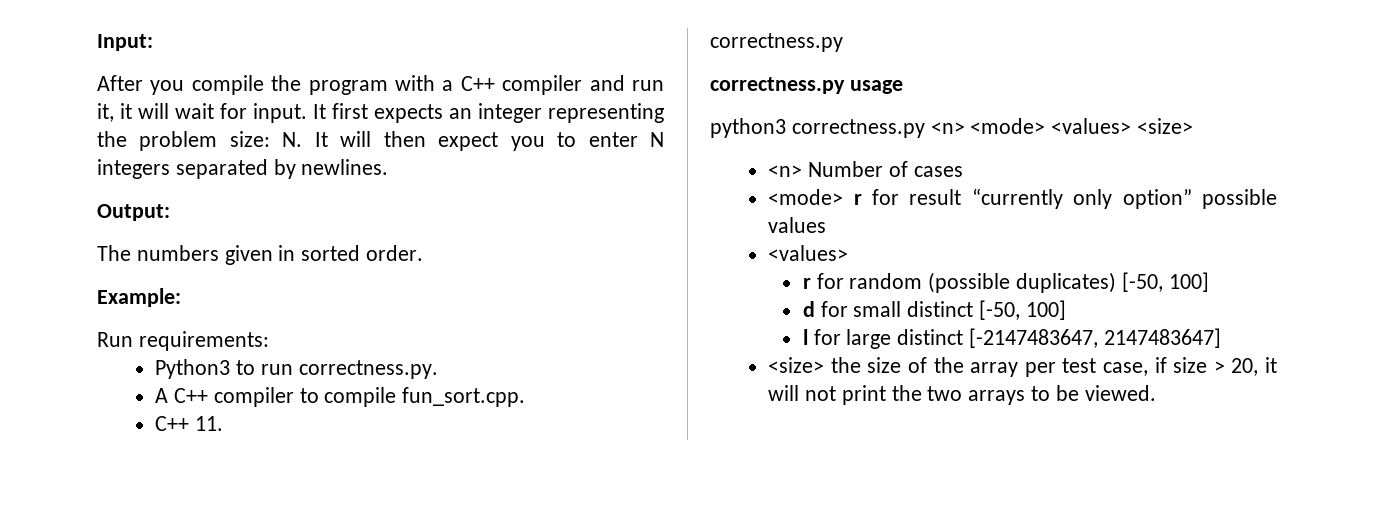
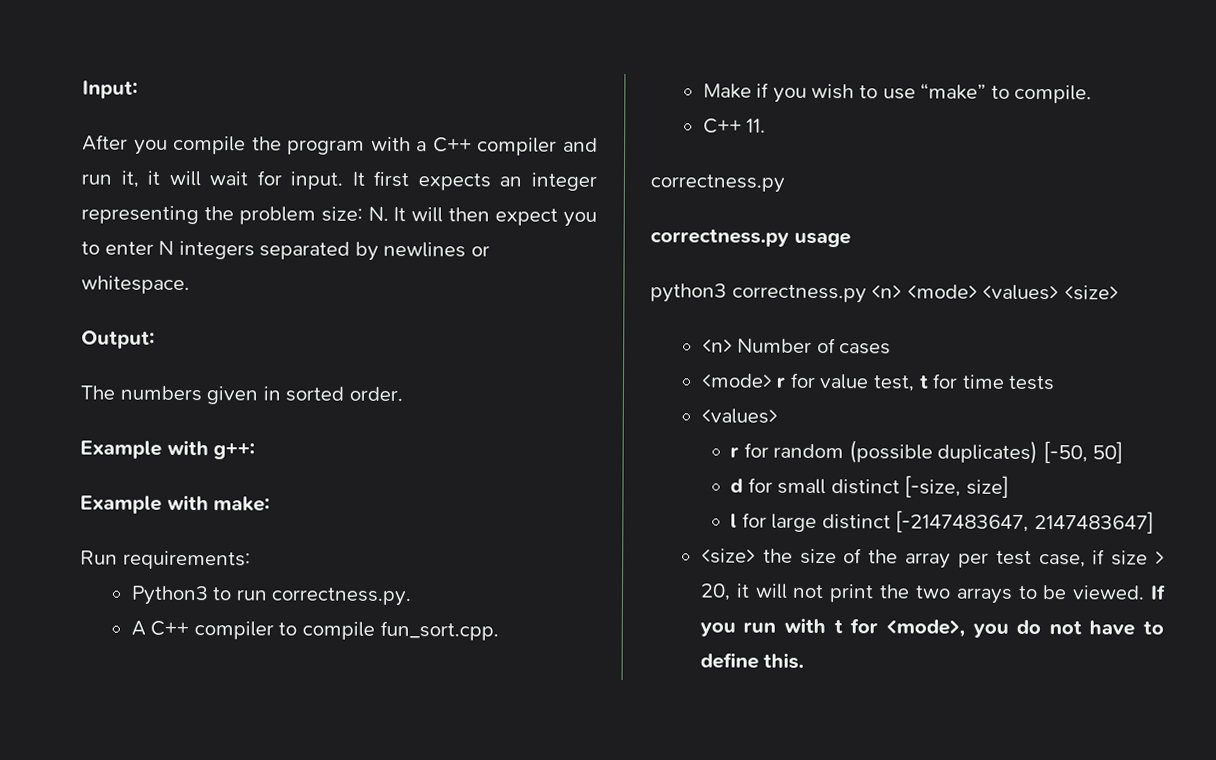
- It first expects an integer representing the problem size: N. It will then expect you to enter N integers separated by newlines.
+ It first expects an integer representing the problem size: N. It will then expect you to enter N integers separated by newlines or whitespace.
- Example:
+ Example with g++:
+ Example with make:
+ Make if you wish to use “make” to compile.
- <mode> r for result “currently only option” possible values
+ <mode> r for value test, t for time tests
- r for random (possible duplicates) [-50, 100]
+ r for random (possible duplicates) [-50, 50]
- d for small distinct [-50, 100]
+ d for small distinct [-size, size]
+ If you run with t for <mode>, you do not have to define this.

